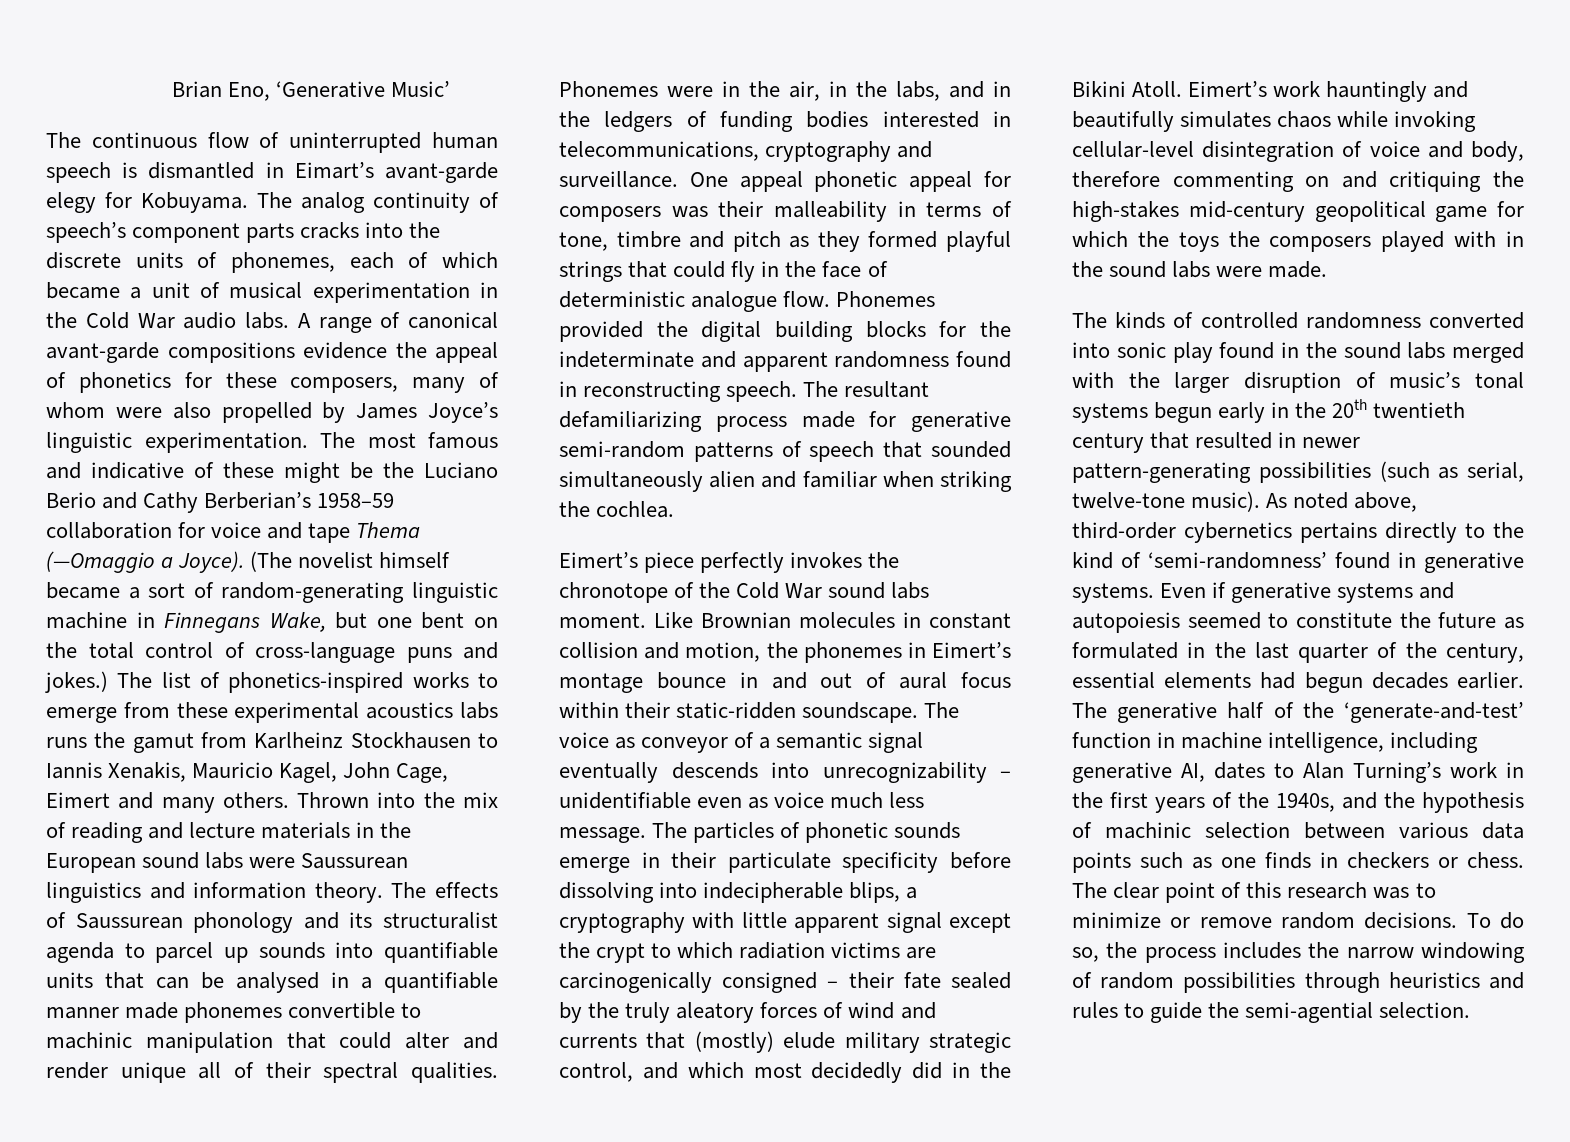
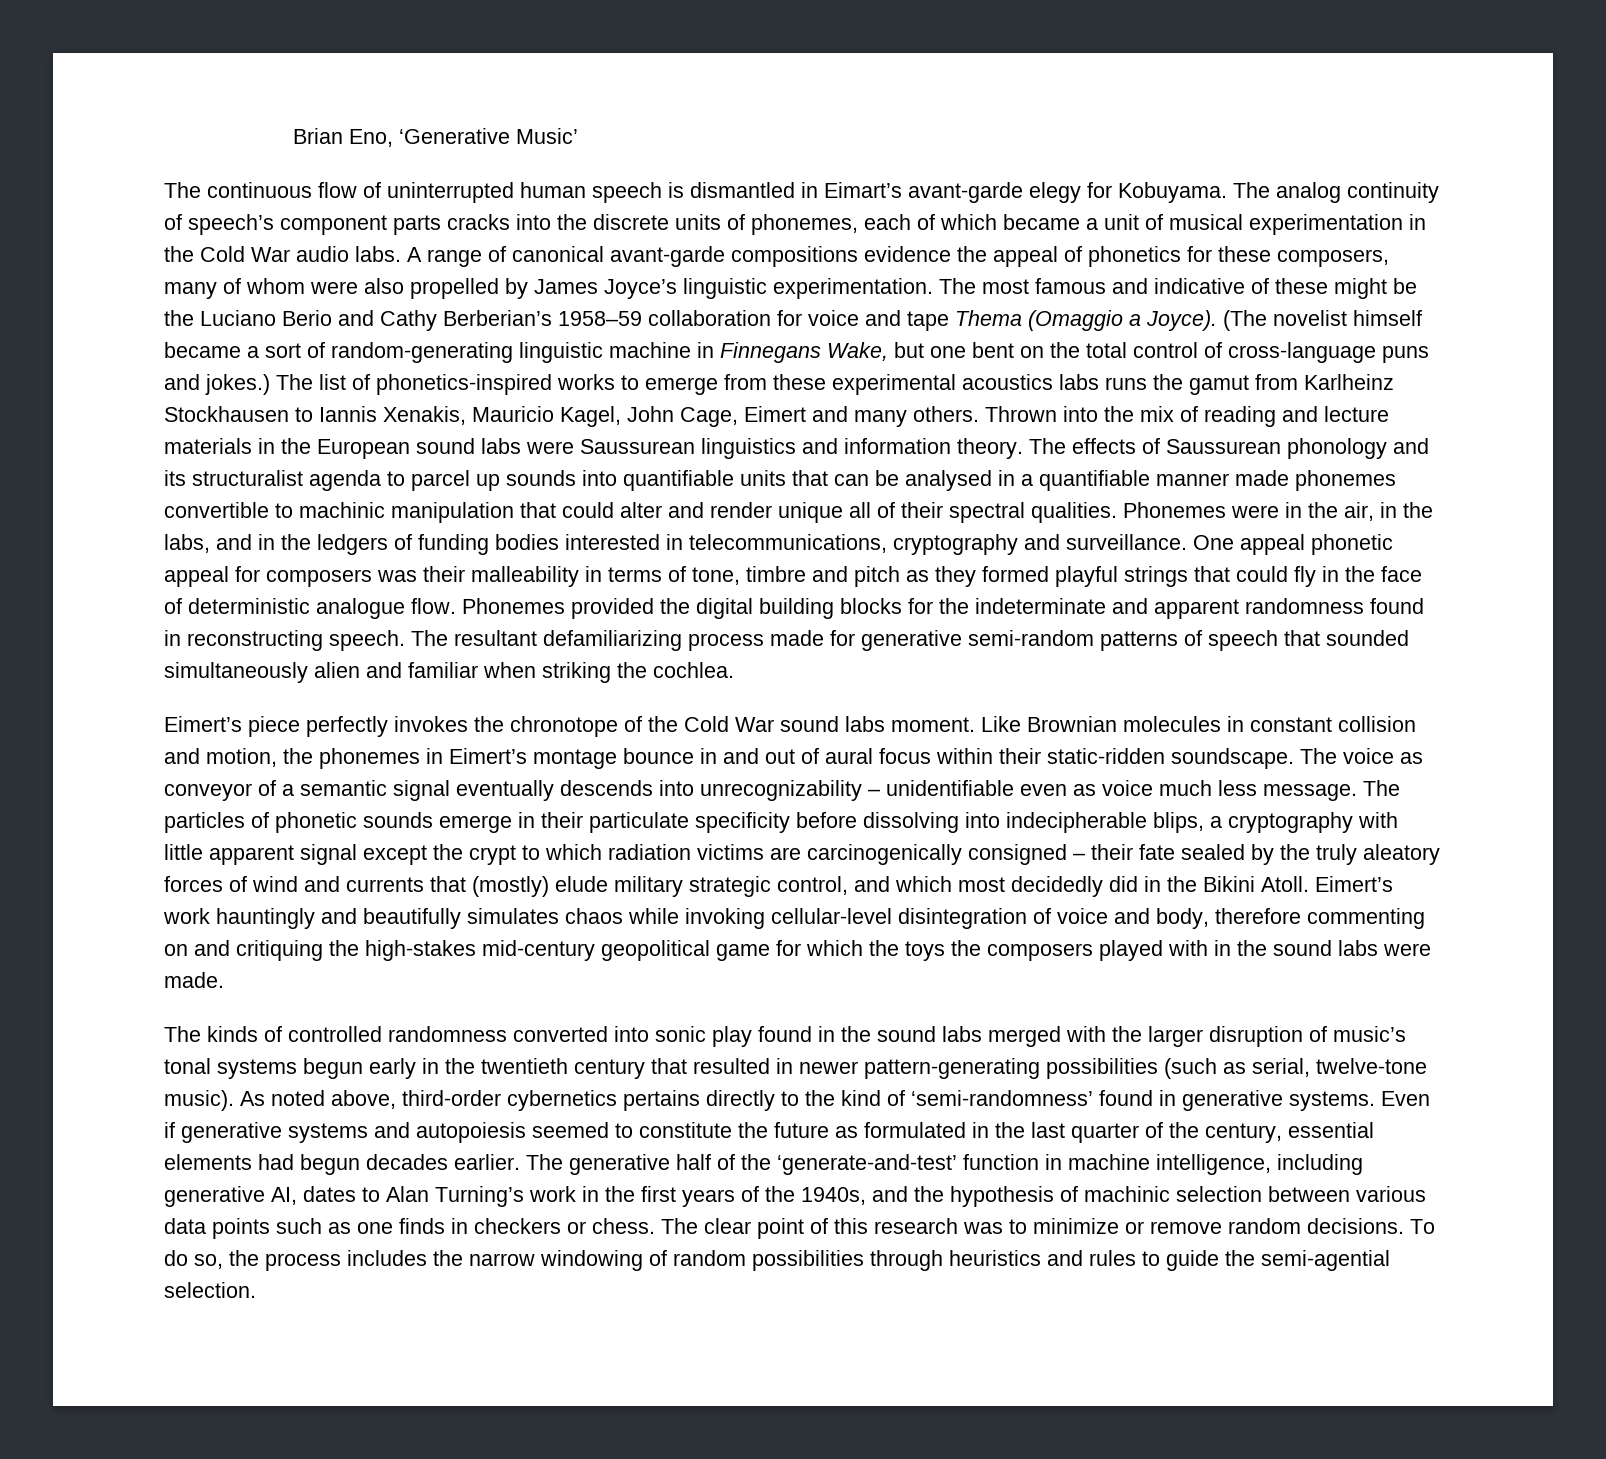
- The most famous and indicative of these might be the Luciano Berio and Cathy Berberian’s 1958–59 collaboration for voice and tape Thema (—Omaggio a Joyce).
+ The most famous and indicative of these might be the Luciano Berio and Cathy Berberian’s 1958–59 collaboration for voice and tape Thema (Omaggio a Joyce).
- The kinds of controlled randomness converted into sonic play found in the sound labs merged with the larger disruption of music’s tonal systems begun early in the 20th twentieth century that resulted in newer pattern-generating possibilities (such as serial, twelve-tone music).
+ The kinds of controlled randomness converted into sonic play found in the sound labs merged with the larger disruption of music’s tonal systems begun early in the twentieth century that resulted in newer pattern-generating possibilities (such as serial, twelve-tone music).

